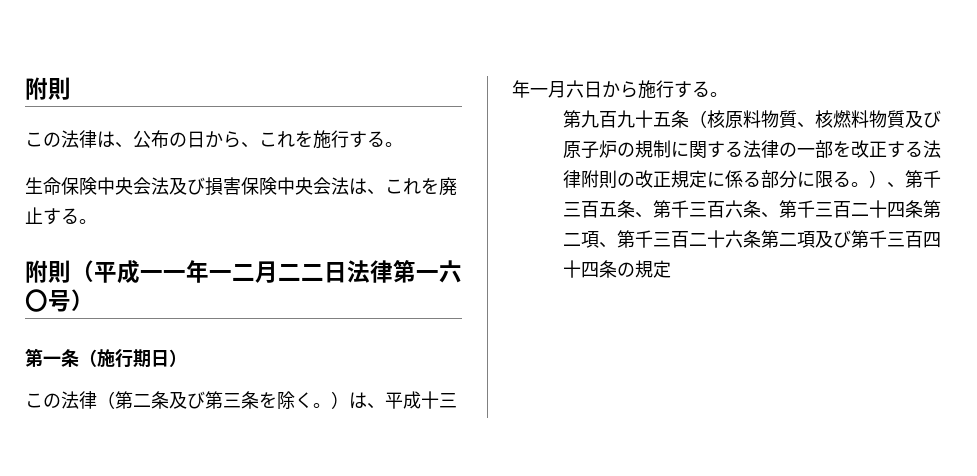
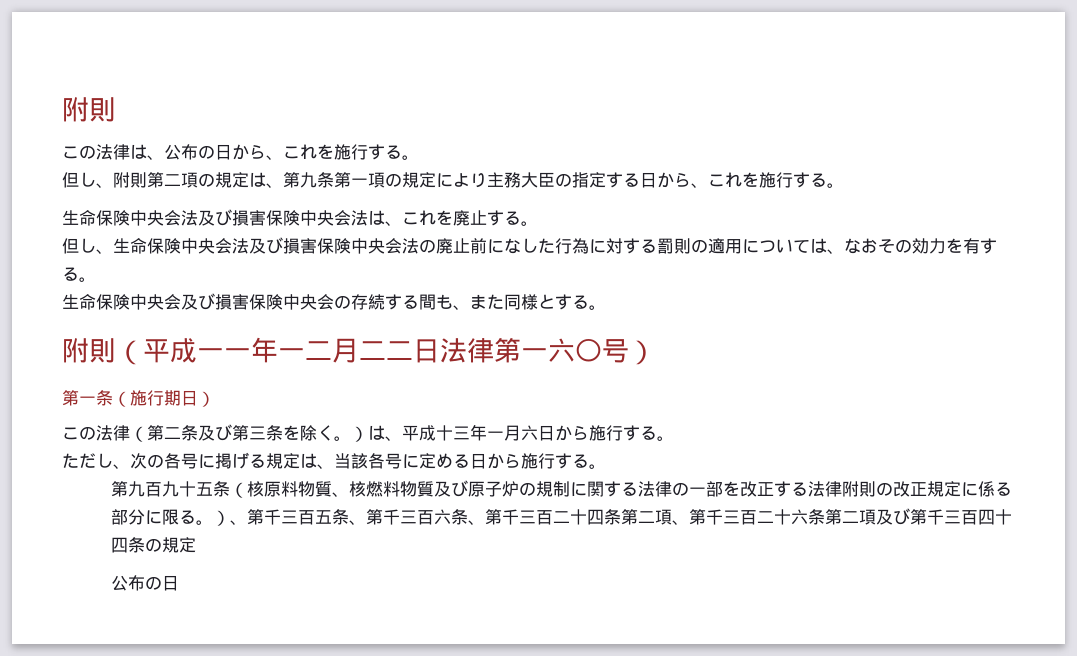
+ 但し、附則第二項の規定は、第九条第一項の規定により主務大臣の指定する日から、これを施行する。
+ 但し、生命保険中央会法及び損害保険中央会法の廃止前になした行為に対する罰則の適用については、なおその効力を有する。
+ 生命保険中央会及び損害保険中央会の存続する間も、また同様とする。
+ ただし、次の各号に掲げる規定は、当該各号に定める日から施行する。
  第九百九十五条（核原料物質、核燃料物質及び原子炉の規制に関する法律の一部を改正する法律附則の改正規定に係る部分に限る。）、第千三百五条、第千三百六条、第千三百二十四条第二項、第千三百二十六条第二項及び第千三百四十四条の規定
+ 公布の日

